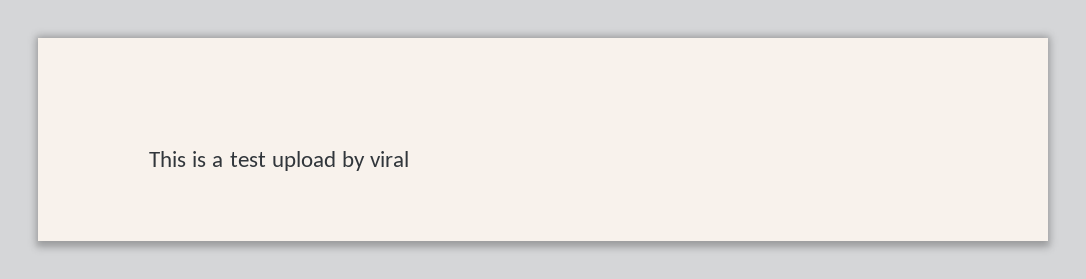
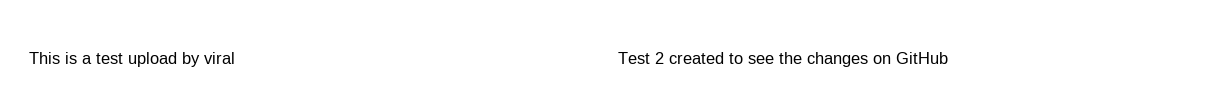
+ Test 2 created to see the changes on GitHub

